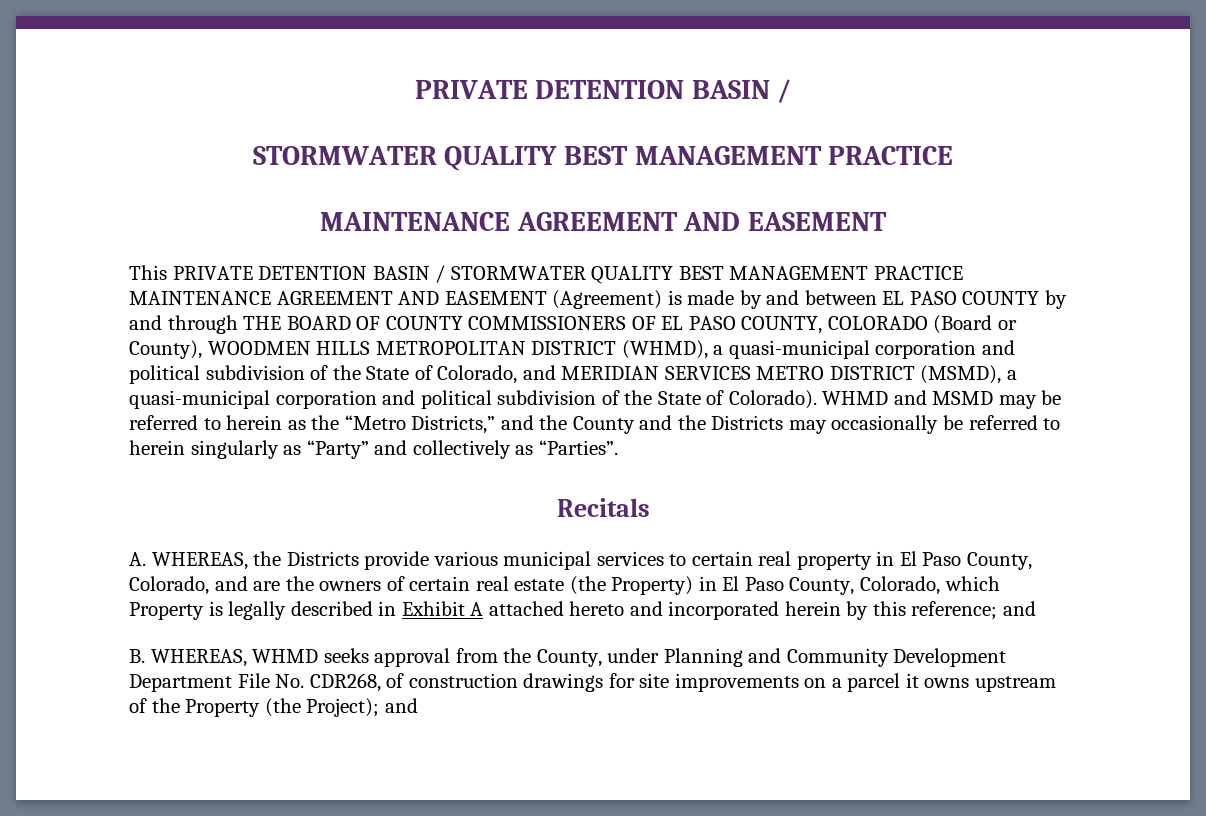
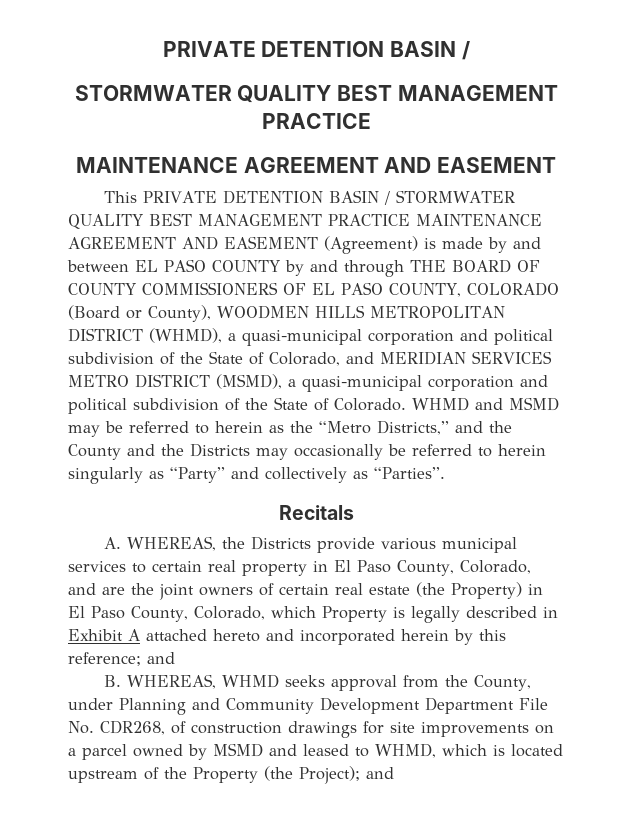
- This PRIVATE DETENTION BASIN / STORMWATER QUALITY BEST MANAGEMENT PRACTICE MAINTENANCE AGREEMENT AND EASEMENT (Agreement) is made by and between EL PASO COUNTY by and through THE BOARD OF COUNTY COMMISSIONERS OF EL PASO COUNTY, COLORADO (Board or County), WOODMEN HILLS METROPOLITAN DISTRICT (WHMD), a quasi-municipal corporation and political subdivision of the State of Colorado, and MERIDIAN SERVICES METRO DISTRICT (MSMD), a quasi-municipal corporation and political subdivision of the State of Colorado).
+ This PRIVATE DETENTION BASIN / STORMWATER QUALITY BEST MANAGEMENT PRACTICE MAINTENANCE AGREEMENT AND EASEMENT (Agreement) is made by and between EL PASO COUNTY by and through THE BOARD OF COUNTY COMMISSIONERS OF EL PASO COUNTY, COLORADO (Board or County), WOODMEN HILLS METROPOLITAN DISTRICT (WHMD), a quasi-municipal corporation and political subdivision of the State of Colorado, and MERIDIAN SERVICES METRO DISTRICT (MSMD), a quasi-municipal corporation and political subdivision of the State of Colorado.
- A. WHEREAS, the Districts provide various municipal services to certain real property in El Paso County, Colorado, and are the owners of certain real estate (the Property) in El Paso County, Colorado, which Property is legally described in Exhibit A attached hereto and incorporated herein by this reference; and
+ A. WHEREAS, the Districts provide various municipal services to certain real property in El Paso County, Colorado, and are the joint owners of certain real estate (the Property) in El Paso County, Colorado, which Property is legally described in Exhibit A attached hereto and incorporated herein by this reference; and
- B. WHEREAS, WHMD seeks approval from the County, under Planning and Community Development Department File No. CDR268, of construction drawings for site improvements on a parcel it owns upstream of the Property (the Project); and
+ B. WHEREAS, WHMD seeks approval from the County, under Planning and Community Development Department File No. CDR268, of construction drawings for site improvements on a parcel owned by MSMD and leased to WHMD, which is located upstream of the Property (the Project); and

